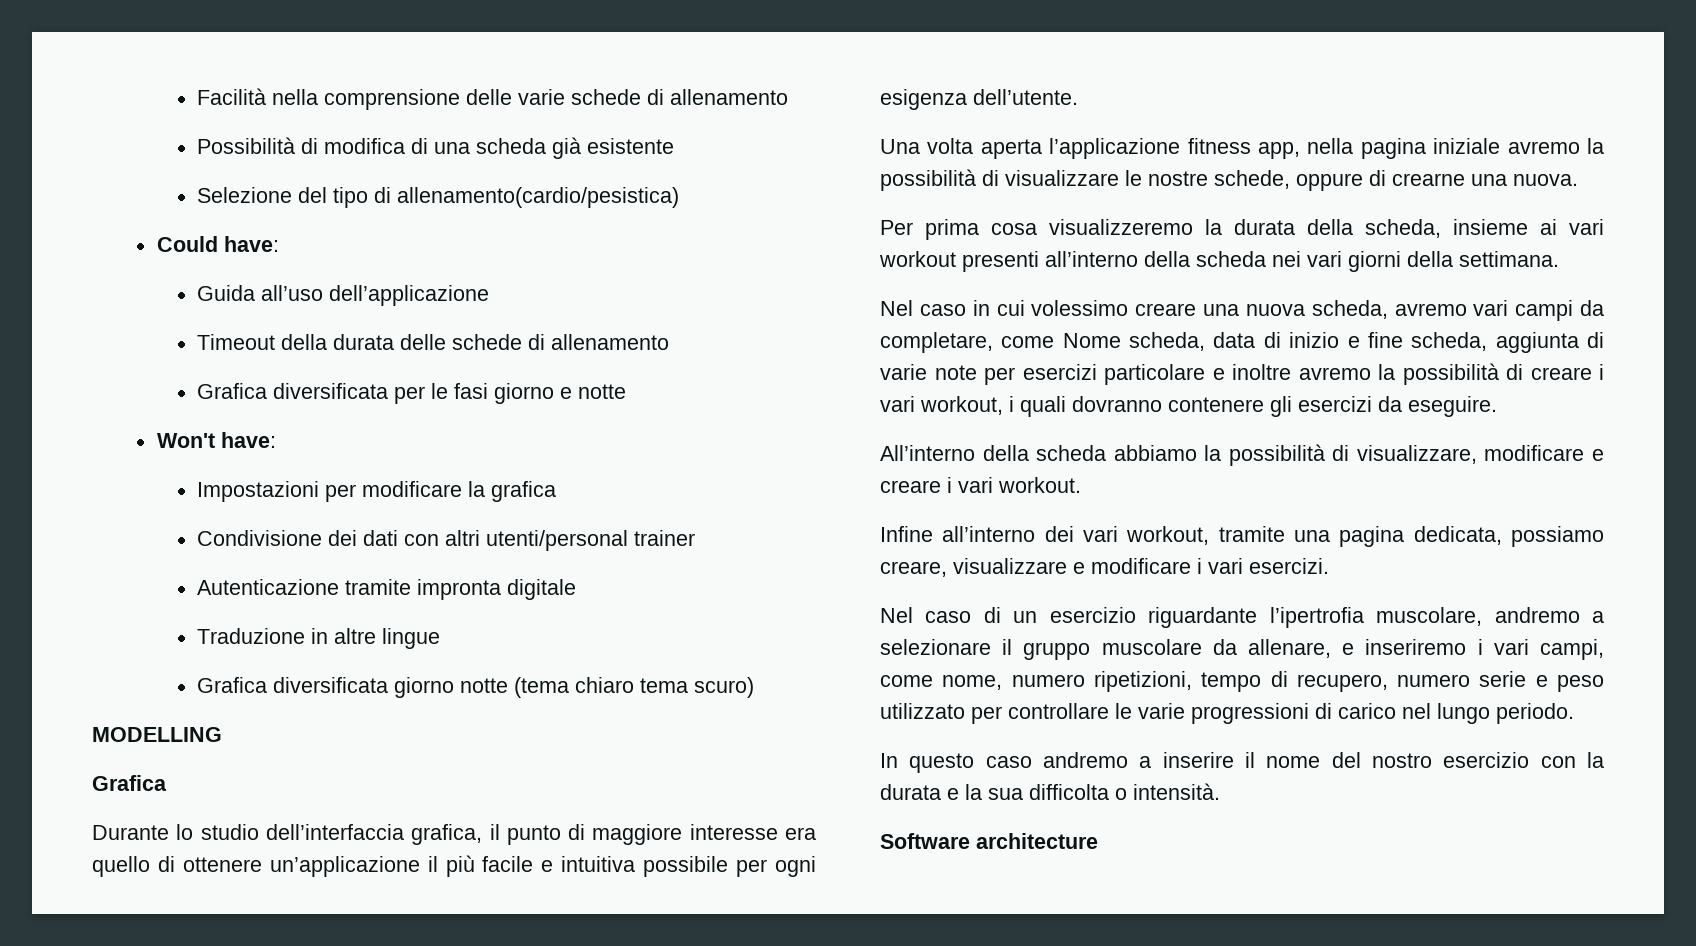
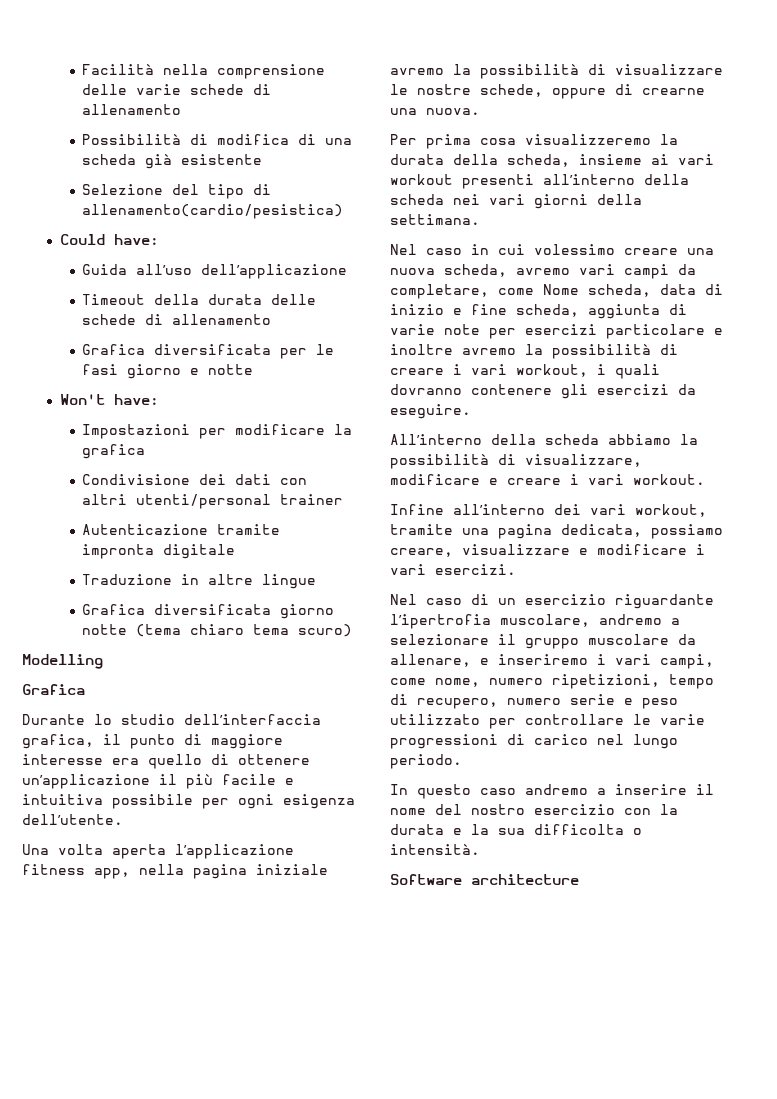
- MODELLING
+ Modelling

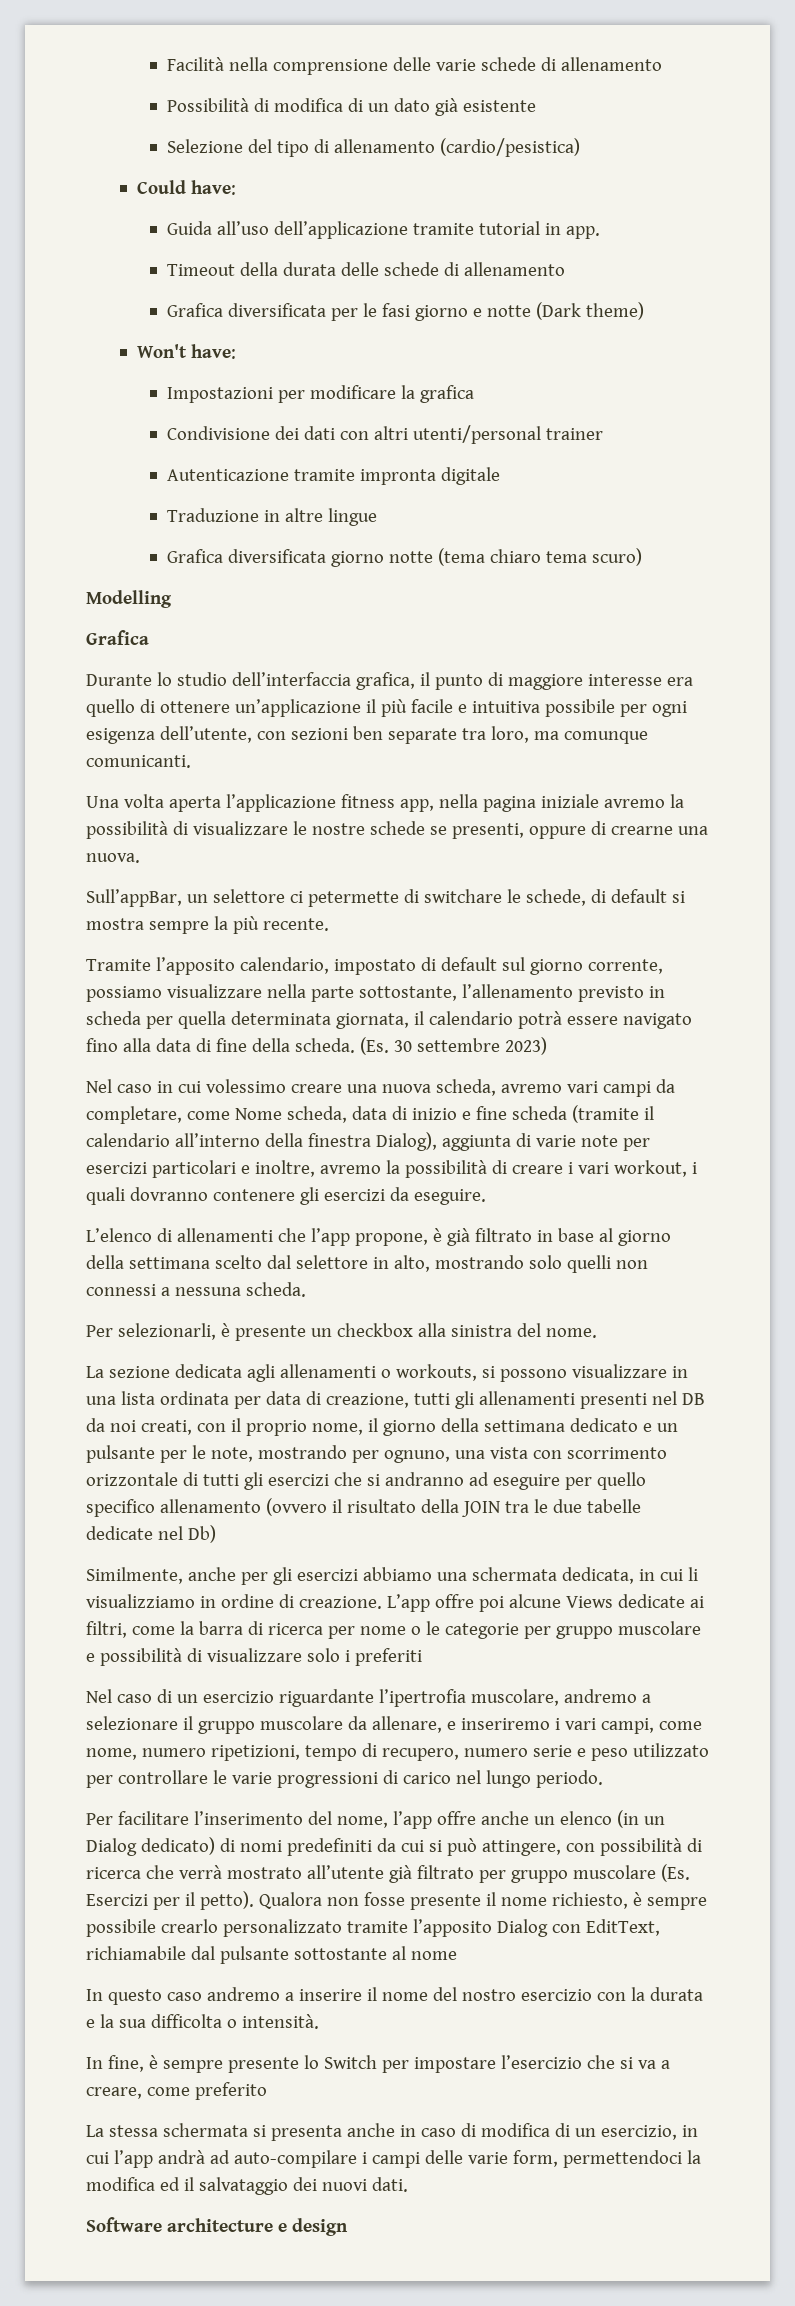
- Possibilità di modifica di una scheda già esistente
+ Possibilità di modifica di un dato già esistente
- Selezione del tipo di allenamento(cardio/pesistica)
+ Selezione del tipo di allenamento (cardio/pesistica)
- Guida all’uso dell’applicazione
+ Guida all’uso dell’applicazione tramite tutorial in app.
- Grafica diversificata per le fasi giorno e notte
+ Grafica diversificata per le fasi giorno e notte (Dark theme)
- Durante lo studio dell’interfaccia grafica, il punto di maggiore interesse era quello di ottenere un’applicazione il più facile e intuitiva possibile per ogni esigenza dell’utente.
+ Durante lo studio dell’interfaccia grafica, il punto di maggiore interesse era quello di ottenere un’applicazione il più facile e intuitiva possibile per ogni esigenza dell’utente, con sezioni ben separate tra loro, ma comunque comunicanti.
- Una volta aperta l’applicazione fitness app, nella pagina iniziale avremo la possibilità di visualizzare le nostre schede, oppure di crearne una nuova.
+ Una volta aperta l’applicazione fitness app, nella pagina iniziale avremo la possibilità di visualizzare le nostre schede se presenti, oppure di crearne una nuova.
- Per prima cosa visualizzeremo la durata della scheda, insieme ai vari workout presenti all’interno della scheda nei vari giorni della settimana.
+ Sull’appBar, un selettore ci petermette di switchare le schede, di default si mostra sempre la più recente.
+ Tramite l’apposito calendario, impostato di default sul giorno corrente, possiamo visualizzare nella parte sottostante, l’allenamento previsto in scheda per quella determinata giornata, il calendario potrà essere navigato fino alla data di fine della scheda. (Es. 30 settembre 2023)
- Nel caso in cui volessimo creare una nuova scheda, avremo vari campi da completare, come Nome scheda, data di inizio e fine scheda, aggiunta di varie note per esercizi particolare e inoltre avremo la possibilità di creare i vari workout, i quali dovranno contenere gli esercizi da eseguire.
+ Nel caso in cui volessimo creare una nuova scheda, avremo vari campi da completare, come Nome scheda, data di inizio e fine scheda (tramite il calendario all’interno della finestra Dialog), aggiunta di varie note per esercizi particolari e inoltre, avremo la possibilità di creare i vari workout, i quali dovranno contenere gli esercizi da eseguire.
- All’interno della scheda abbiamo la possibilità di visualizzare, modificare e creare i vari workout.
- Infine all’interno dei vari workout, tramite una pagina dedicata, possiamo creare, visualizzare e modificare i vari esercizi.
+ L’elenco di allenamenti che l’app propone, è già filtrato in base al giorno della settimana scelto dal selettore in alto, mostrando solo quelli non connessi a nessuna scheda.
+ Per selezionarli, è presente un checkbox alla sinistra del nome.
+ La sezione dedicata agli allenamenti o workouts, si possono visualizzare in una lista ordinata per data di creazione, tutti gli allenamenti presenti nel DB da noi creati, con il proprio nome, il giorno della settimana dedicato e un pulsante per le note, mostrando per ognuno, una vista con scorrimento orizzontale di tutti gli esercizi che si andranno ad eseguire per quello specifico allenamento (ovvero il risultato della JOIN tra le due tabelle dedicate nel Db)
+ Similmente, anche per gli esercizi abbiamo una schermata dedicata, in cui li visualizziamo in ordine di creazione. L’app offre poi alcune Views dedicate ai filtri, come la barra di ricerca per nome o le categorie per gruppo muscolare e possibilità di visualizzare solo i preferiti
+ Per facilitare l’inserimento del nome, l’app offre anche un elenco (in un Dialog dedicato) di nomi predefiniti da cui si può attingere, con possibilità di ricerca che verrà mostrato all’utente già filtrato per gruppo muscolare (Es. Esercizi per il petto). Qualora non fosse presente il nome richiesto, è sempre possibile crearlo personalizzato tramite l’apposito Dialog con EditText, richiamabile dal pulsante sottostante al nome
+ In fine, è sempre presente lo Switch per impostare l’esercizio che si va a creare, come preferito
+ La stessa schermata si presenta anche in caso di modifica di un esercizio, in cui l’app andrà ad auto-compilare i campi delle varie form, permettendoci la modifica ed il salvataggio dei nuovi dati.
- Software architecture
+ Software architecture e design

